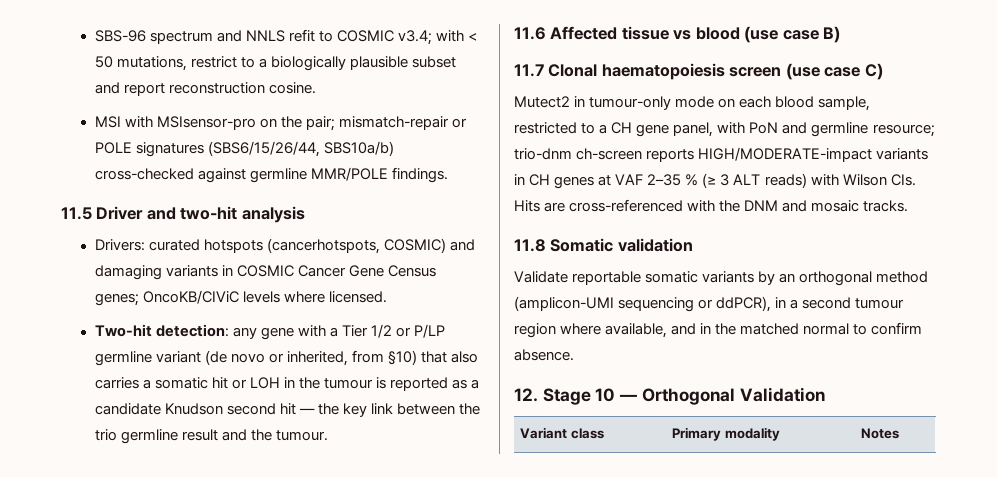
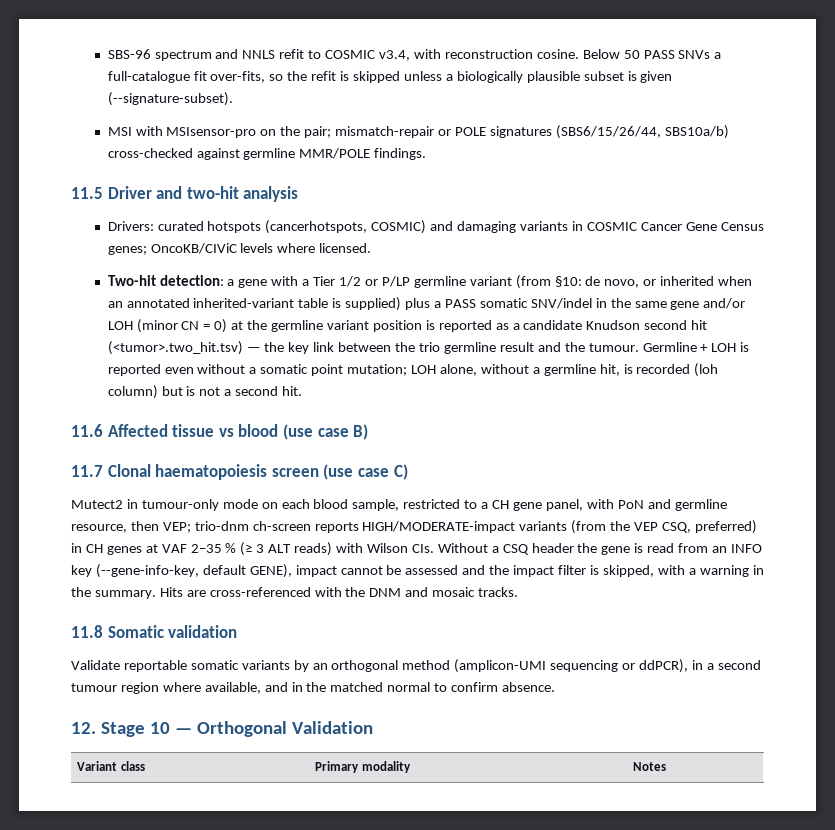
- SBS-96 spectrum and NNLS refit to COSMIC v3.4; with < 50 mutations, restrict to a biologically plausible subset and report reconstruction cosine.
+ SBS-96 spectrum and NNLS refit to COSMIC v3.4, with reconstruction cosine. Below 50 PASS SNVs a full-catalogue fit over-fits, so the refit is skipped unless a biologically plausible subset is given (--signature-subset).
- Two-hit detection: any gene with a Tier 1/2 or P/LP germline variant (de novo or inherited, from §10) that also carries a somatic hit or LOH in the tumour is reported as a candidate Knudson second hit — the key link between the trio germline result and the tumour.
+ Two-hit detection: a gene with a Tier 1/2 or P/LP germline variant (from §10: de novo, or inherited when an annotated inherited-variant table is supplied) plus a PASS somatic SNV/indel in the same gene and/or LOH (minor CN = 0) at the germline variant position is reported as a candidate Knudson second hit (<tumor>.two_hit.tsv) — the key link between the trio germline result and the tumour. Germline + LOH is reported even without a somatic point mutation; LOH alone, without a germline hit, is recorded (loh column) but is not a second hit.
- Mutect2 in tumour-only mode on each blood sample, restricted to a CH gene panel, with PoN and germline resource; trio-dnm ch-screen reports HIGH/MODERATE-impact variants in CH genes at VAF 2–35 % (≥ 3 ALT reads) with Wilson CIs. Hits are cross-referenced with the DNM and mosaic tracks.
+ Mutect2 in tumour-only mode on each blood sample, restricted to a CH gene panel, with PoN and germline resource, then VEP; trio-dnm ch-screen reports HIGH/MODERATE-impact variants (from the VEP CSQ, preferred) in CH genes at VAF 2–35 % (≥ 3 ALT reads) with Wilson CIs. Without a CSQ header the gene is read from an INFO key (--gene-info-key, default GENE), impact cannot be assessed and the impact filter is skipped, with a warning in the summary. Hits are cross-referenced with the DNM and mosaic tracks.

